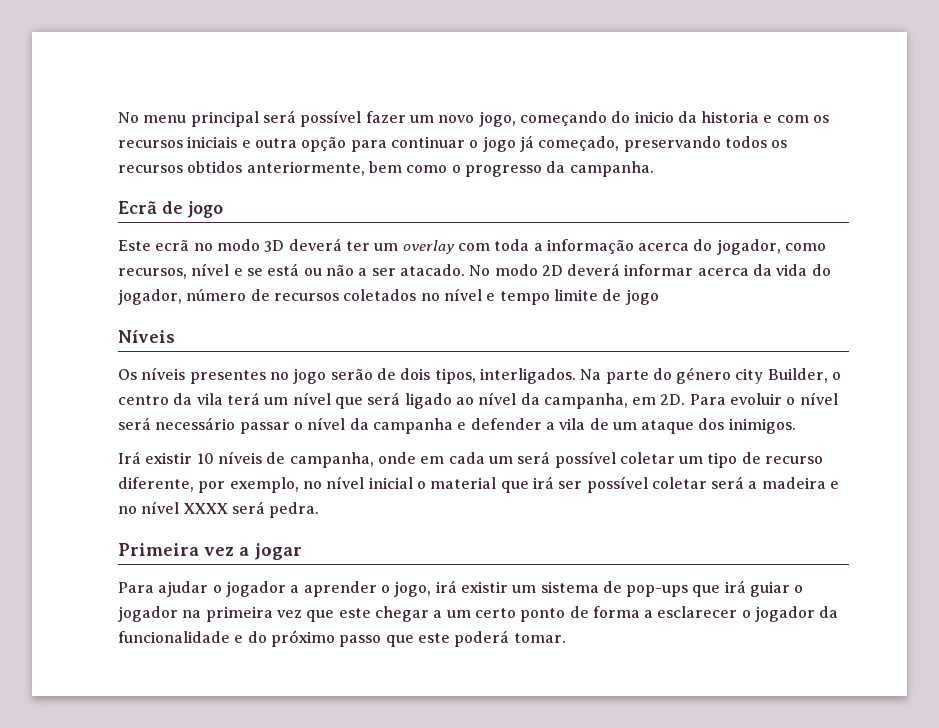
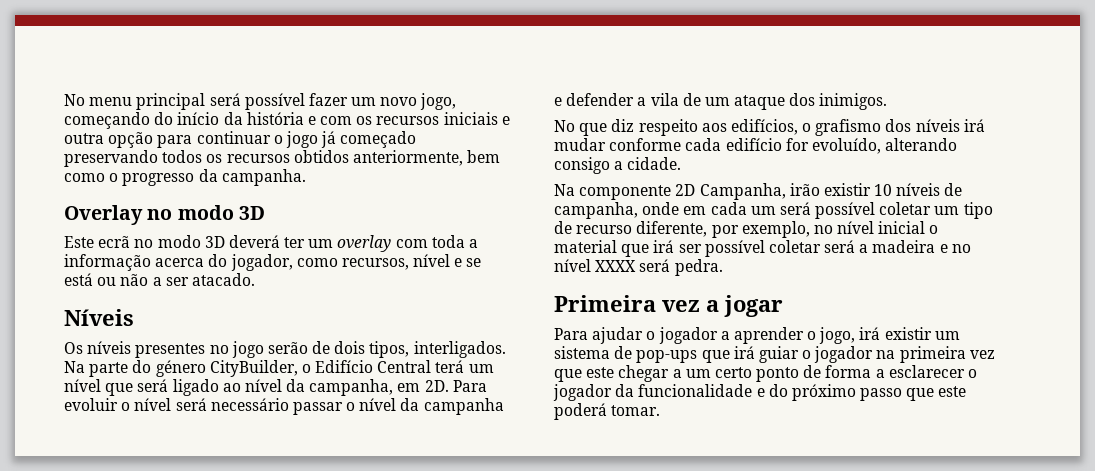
- No menu principal será possível fazer um novo jogo, começando do inicio da historia e com os recursos iniciais e outra opção para continuar o jogo já começado, preservando todos os recursos obtidos anteriormente, bem como o progresso da campanha.
+ No menu principal será possível fazer um novo jogo, começando do início da história e com os recursos iniciais e outra opção para continuar o jogo já começado preservando todos os recursos obtidos anteriormente, bem como o progresso da campanha.
- Ecrã de jogo
+ Overlay no modo 3D
- No modo 2D deverá informar acerca da vida do jogador, número de recursos coletados no nível e tempo limite de jogo
- Na parte do género city Builder, o centro da vila terá um nível que será ligado ao nível da campanha, em 2D.
+ Na parte do género CityBuilder, o Edifício Central terá um nível que será ligado ao nível da campanha, em 2D.
- Irá existir 10 níveis de campanha, onde em cada um será possível coletar um tipo de recurso diferente, por exemplo, no nível inicial o material que irá ser possível coletar será a madeira e no nível XXXX será pedra.
+ No que diz respeito aos edifícios, o grafismo dos níveis irá mudar conforme cada edifício for evoluído, alterando consigo a cidade.
+ Na componente 2D Campanha, irão existir 10 níveis de campanha, onde em cada um será possível coletar um tipo de recurso diferente, por exemplo, no nível inicial o material que irá ser possível coletar será a madeira e no nível XXXX será pedra.

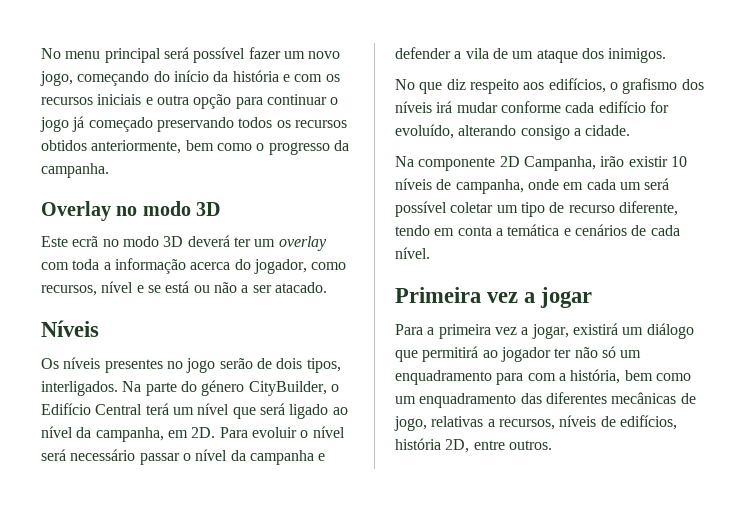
- Na componente 2D Campanha, irão existir 10 níveis de campanha, onde em cada um será possível coletar um tipo de recurso diferente, por exemplo, no nível inicial o material que irá ser possível coletar será a madeira e no nível XXXX será pedra.
+ Na componente 2D Campanha, irão existir 10 níveis de campanha, onde em cada um será possível coletar um tipo de recurso diferente, tendo em conta a temática e cenários de cada nível.
- Para ajudar o jogador a aprender o jogo, irá existir um sistema de pop-ups que irá guiar o jogador na primeira vez que este chegar a um certo ponto de forma a esclarecer o jogador da funcionalidade e do próximo passo que este poderá tomar.
+ Para a primeira vez a jogar, existirá um diálogo que permitirá ao jogador ter não só um enquadramento para com a história, bem como um enquadramento das diferentes mecânicas de jogo, relativas a recursos, níveis de edifícios, história 2D, entre outros.

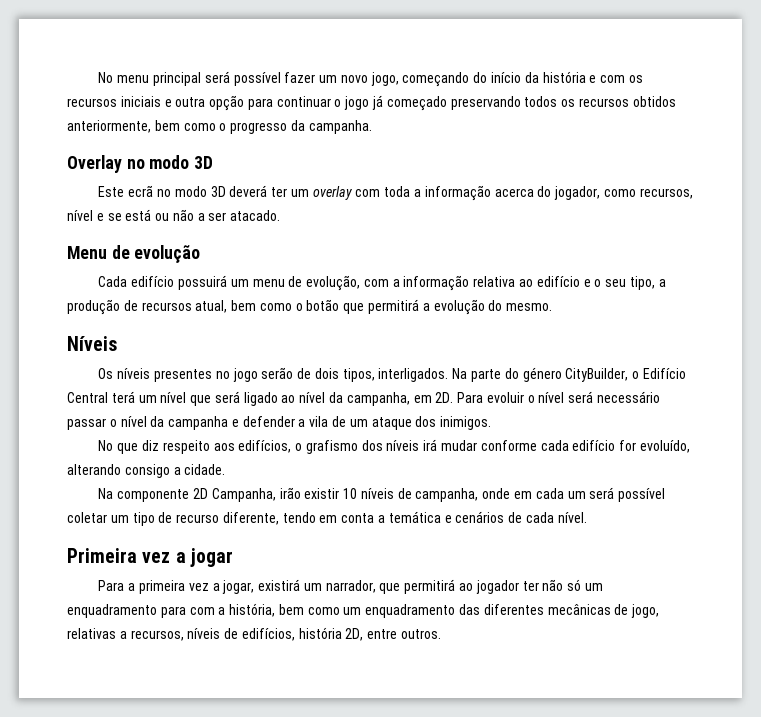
+ Menu de evolução
+ Cada edifício possuirá um menu de evolução, com a informação relativa ao edifício e o seu tipo, a produção de recursos atual, bem como o botão que permitirá a evolução do mesmo.
- Para a primeira vez a jogar, existirá um diálogo que permitirá ao jogador ter não só um enquadramento para com a história, bem como um enquadramento das diferentes mecânicas de jogo, relativas a recursos, níveis de edifícios, história 2D, entre outros.
+ Para a primeira vez a jogar, existirá um narrador, que permitirá ao jogador ter não só um enquadramento para com a história, bem como um enquadramento das diferentes mecânicas de jogo, relativas a recursos, níveis de edifícios, história 2D, entre outros.

